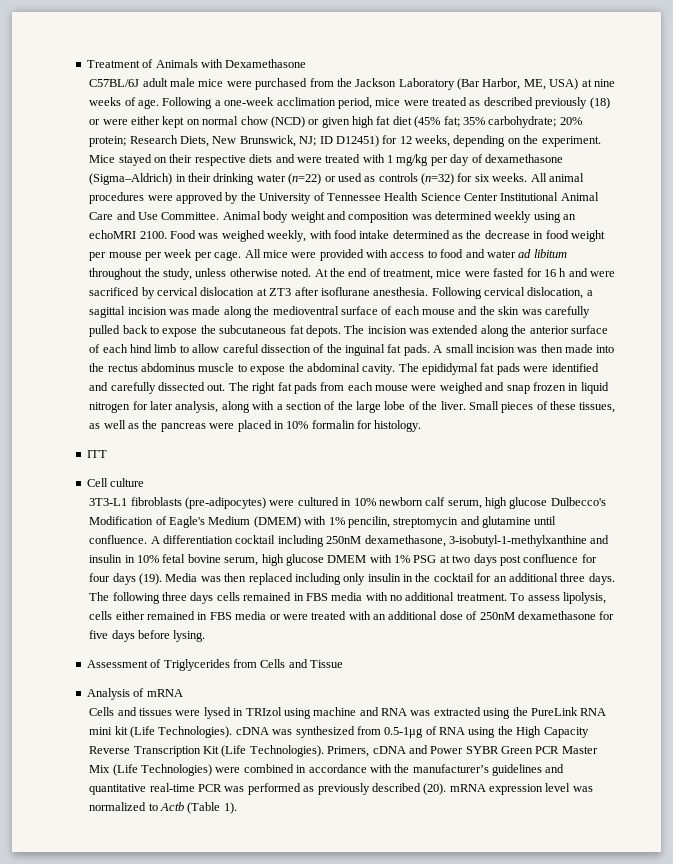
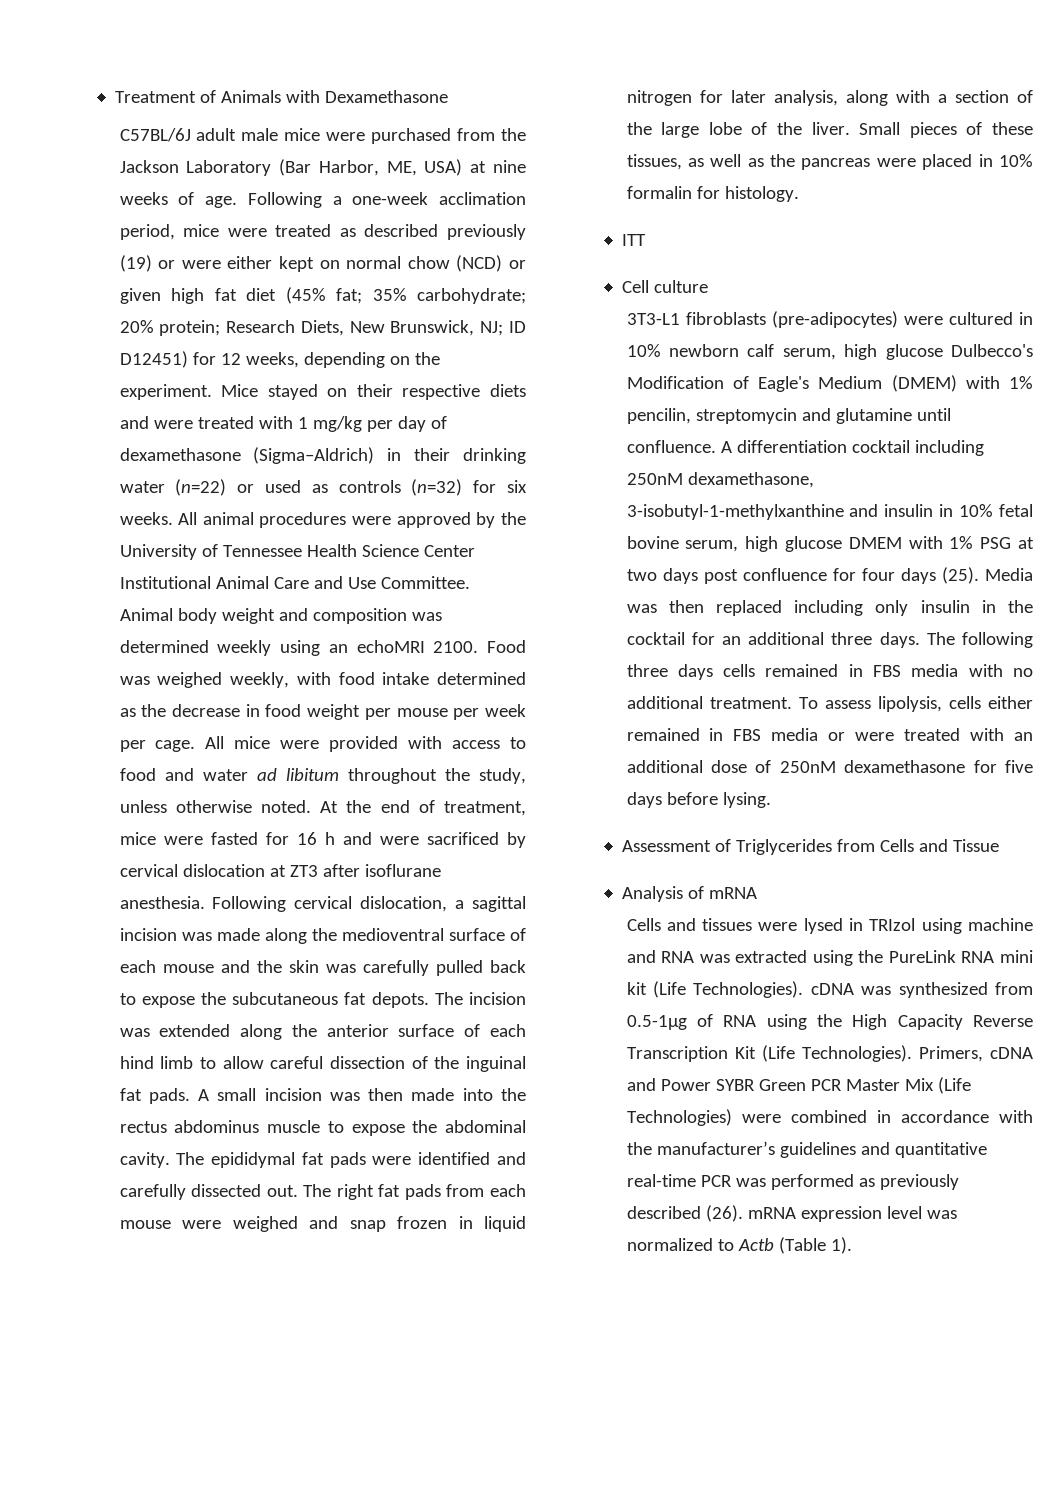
- Following a one-week acclimation period, mice were treated as described previously (18) or were either kept on normal chow (NCD) or given high fat diet (45% fat; 35% carbohydrate; 20% protein; Research Diets, New Brunswick, NJ; ID D12451) for 12 weeks, depending on the experiment.
+ Following a one-week acclimation period, mice were treated as described previously (19) or were either kept on normal chow (NCD) or given high fat diet (45% fat; 35% carbohydrate; 20% protein; Research Diets, New Brunswick, NJ; ID D12451) for 12 weeks, depending on the experiment.
- A differentiation cocktail including 250nM dexamethasone, 3-isobutyl-1-methylxanthine and insulin in 10% fetal bovine serum, high glucose DMEM with 1% PSG at two days post confluence for four days (19).
+ A differentiation cocktail including 250nM dexamethasone, 3-isobutyl-1-methylxanthine and insulin in 10% fetal bovine serum, high glucose DMEM with 1% PSG at two days post confluence for four days (25).
- Primers, cDNA and Power SYBR Green PCR Master Mix (Life Technologies) were combined in accordance with the manufacturer’s guidelines and quantitative real-time PCR was performed as previously described (20). mRNA expression level was normalized to Actb (Table 1).
+ Primers, cDNA and Power SYBR Green PCR Master Mix (Life Technologies) were combined in accordance with the manufacturer’s guidelines and quantitative real-time PCR was performed as previously described (26). mRNA expression level was normalized to Actb (Table 1).

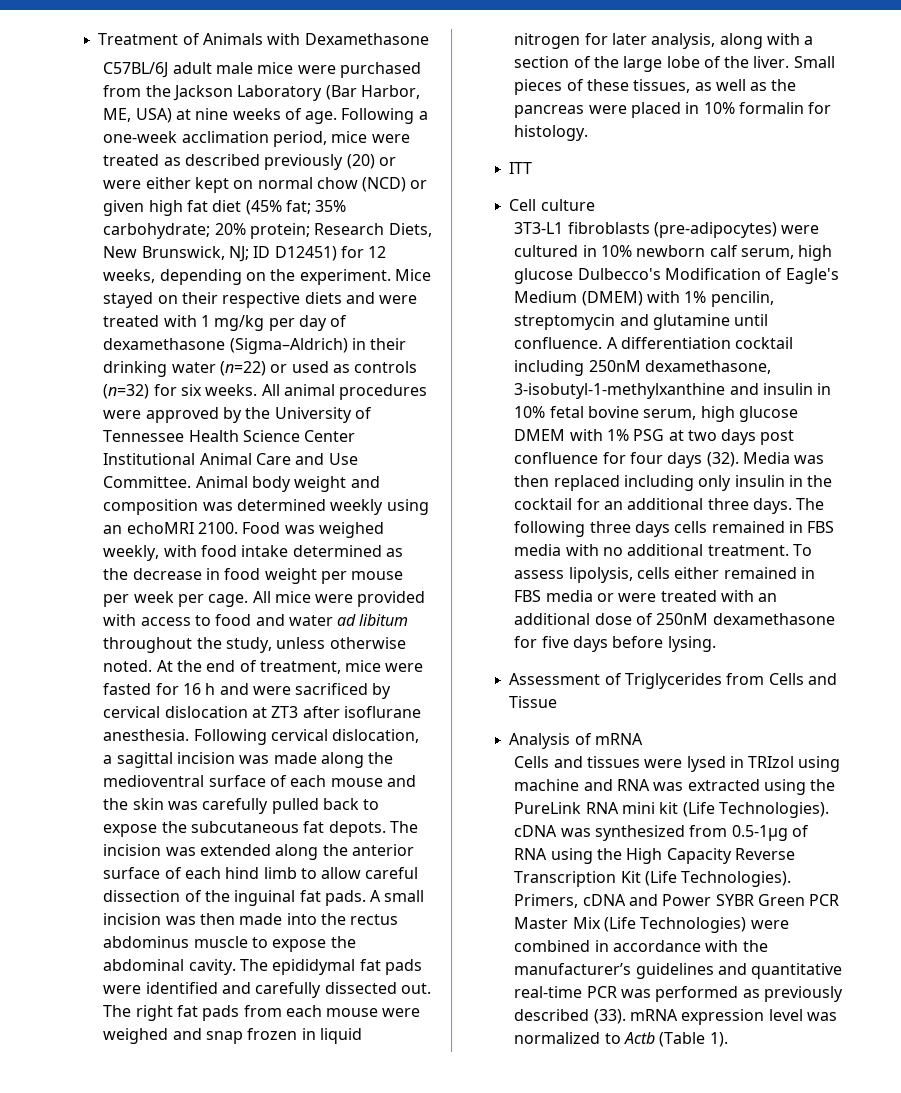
- Following a one-week acclimation period, mice were treated as described previously (19) or were either kept on normal chow (NCD) or given high fat diet (45% fat; 35% carbohydrate; 20% protein; Research Diets, New Brunswick, NJ; ID D12451) for 12 weeks, depending on the experiment.
+ Following a one-week acclimation period, mice were treated as described previously (20) or were either kept on normal chow (NCD) or given high fat diet (45% fat; 35% carbohydrate; 20% protein; Research Diets, New Brunswick, NJ; ID D12451) for 12 weeks, depending on the experiment.
- A differentiation cocktail including 250nM dexamethasone, 3-isobutyl-1-methylxanthine and insulin in 10% fetal bovine serum, high glucose DMEM with 1% PSG at two days post confluence for four days (25).
+ A differentiation cocktail including 250nM dexamethasone, 3-isobutyl-1-methylxanthine and insulin in 10% fetal bovine serum, high glucose DMEM with 1% PSG at two days post confluence for four days (32).
- Primers, cDNA and Power SYBR Green PCR Master Mix (Life Technologies) were combined in accordance with the manufacturer’s guidelines and quantitative real-time PCR was performed as previously described (26). mRNA expression level was normalized to Actb (Table 1).
+ Primers, cDNA and Power SYBR Green PCR Master Mix (Life Technologies) were combined in accordance with the manufacturer’s guidelines and quantitative real-time PCR was performed as previously described (33). mRNA expression level was normalized to Actb (Table 1).

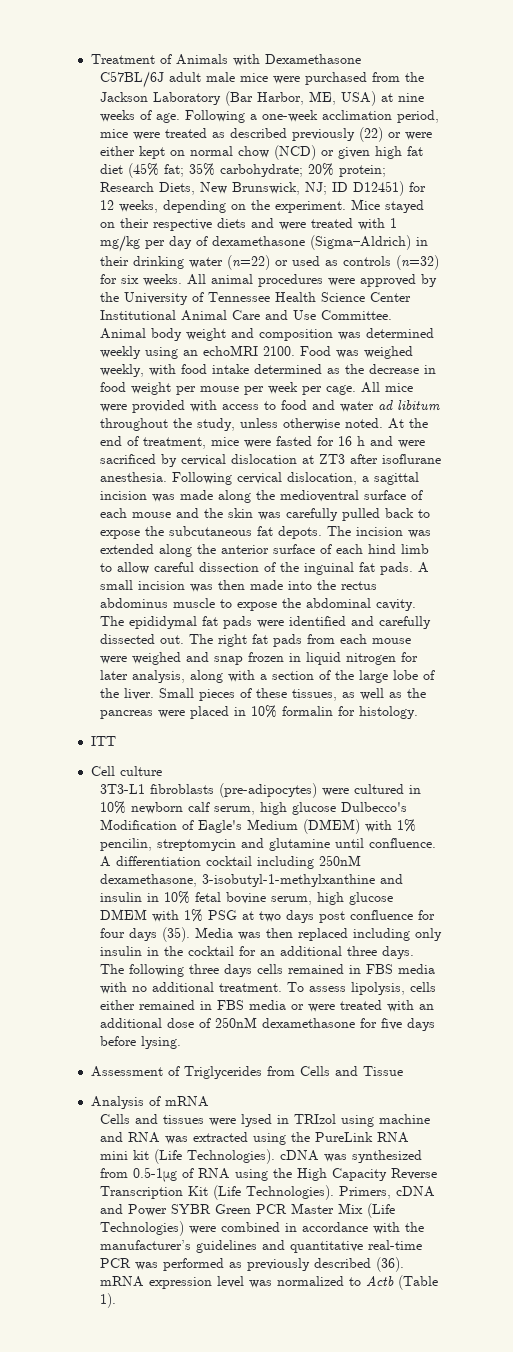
- Following a one-week acclimation period, mice were treated as described previously (20) or were either kept on normal chow (NCD) or given high fat diet (45% fat; 35% carbohydrate; 20% protein; Research Diets, New Brunswick, NJ; ID D12451) for 12 weeks, depending on the experiment.
+ Following a one-week acclimation period, mice were treated as described previously (22) or were either kept on normal chow (NCD) or given high fat diet (45% fat; 35% carbohydrate; 20% protein; Research Diets, New Brunswick, NJ; ID D12451) for 12 weeks, depending on the experiment.
- A differentiation cocktail including 250nM dexamethasone, 3-isobutyl-1-methylxanthine and insulin in 10% fetal bovine serum, high glucose DMEM with 1% PSG at two days post confluence for four days (32).
+ A differentiation cocktail including 250nM dexamethasone, 3-isobutyl-1-methylxanthine and insulin in 10% fetal bovine serum, high glucose DMEM with 1% PSG at two days post confluence for four days (35).
- Primers, cDNA and Power SYBR Green PCR Master Mix (Life Technologies) were combined in accordance with the manufacturer’s guidelines and quantitative real-time PCR was performed as previously described (33). mRNA expression level was normalized to Actb (Table 1).
+ Primers, cDNA and Power SYBR Green PCR Master Mix (Life Technologies) were combined in accordance with the manufacturer’s guidelines and quantitative real-time PCR was performed as previously described (36). mRNA expression level was normalized to Actb (Table 1).

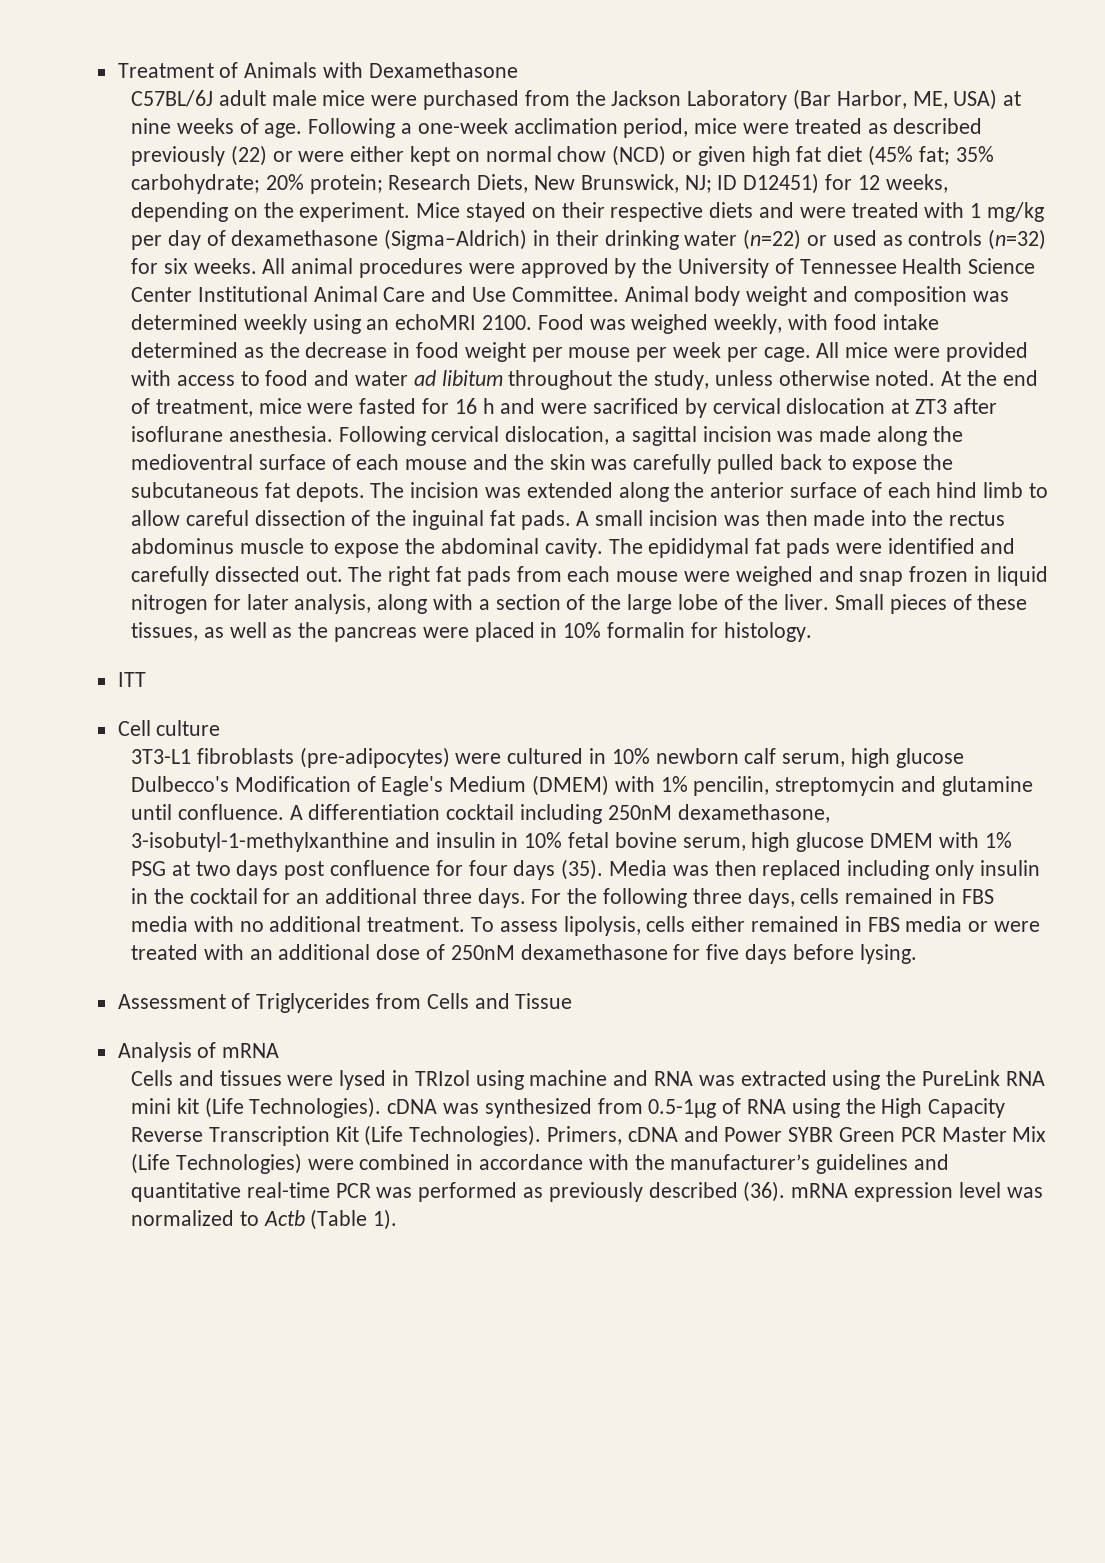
- The following three days cells remained in FBS media with no additional treatment.
+ For the following three days, cells remained in FBS media with no additional treatment.

